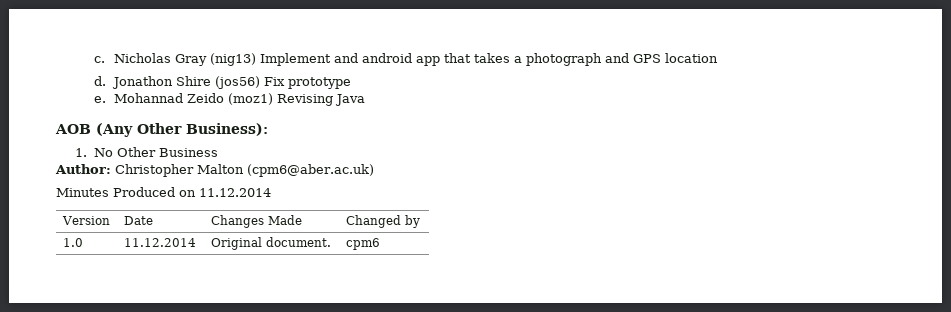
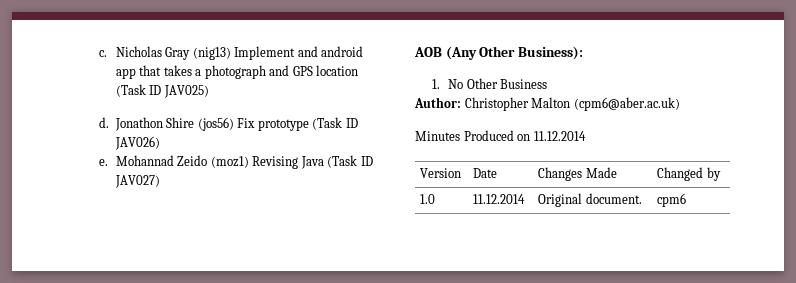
- Nicholas Gray (nig13) Implement and android app that takes a photograph and GPS location
+ Nicholas Gray (nig13) Implement and android app that takes a photograph and GPS location (Task ID JAV025)
- Jonathon Shire (jos56) Fix prototype
+ Jonathon Shire (jos56) Fix prototype (Task ID JAV026)
- Mohannad Zeido (moz1) Revising Java
+ Mohannad Zeido (moz1) Revising Java (Task ID JAV027)

